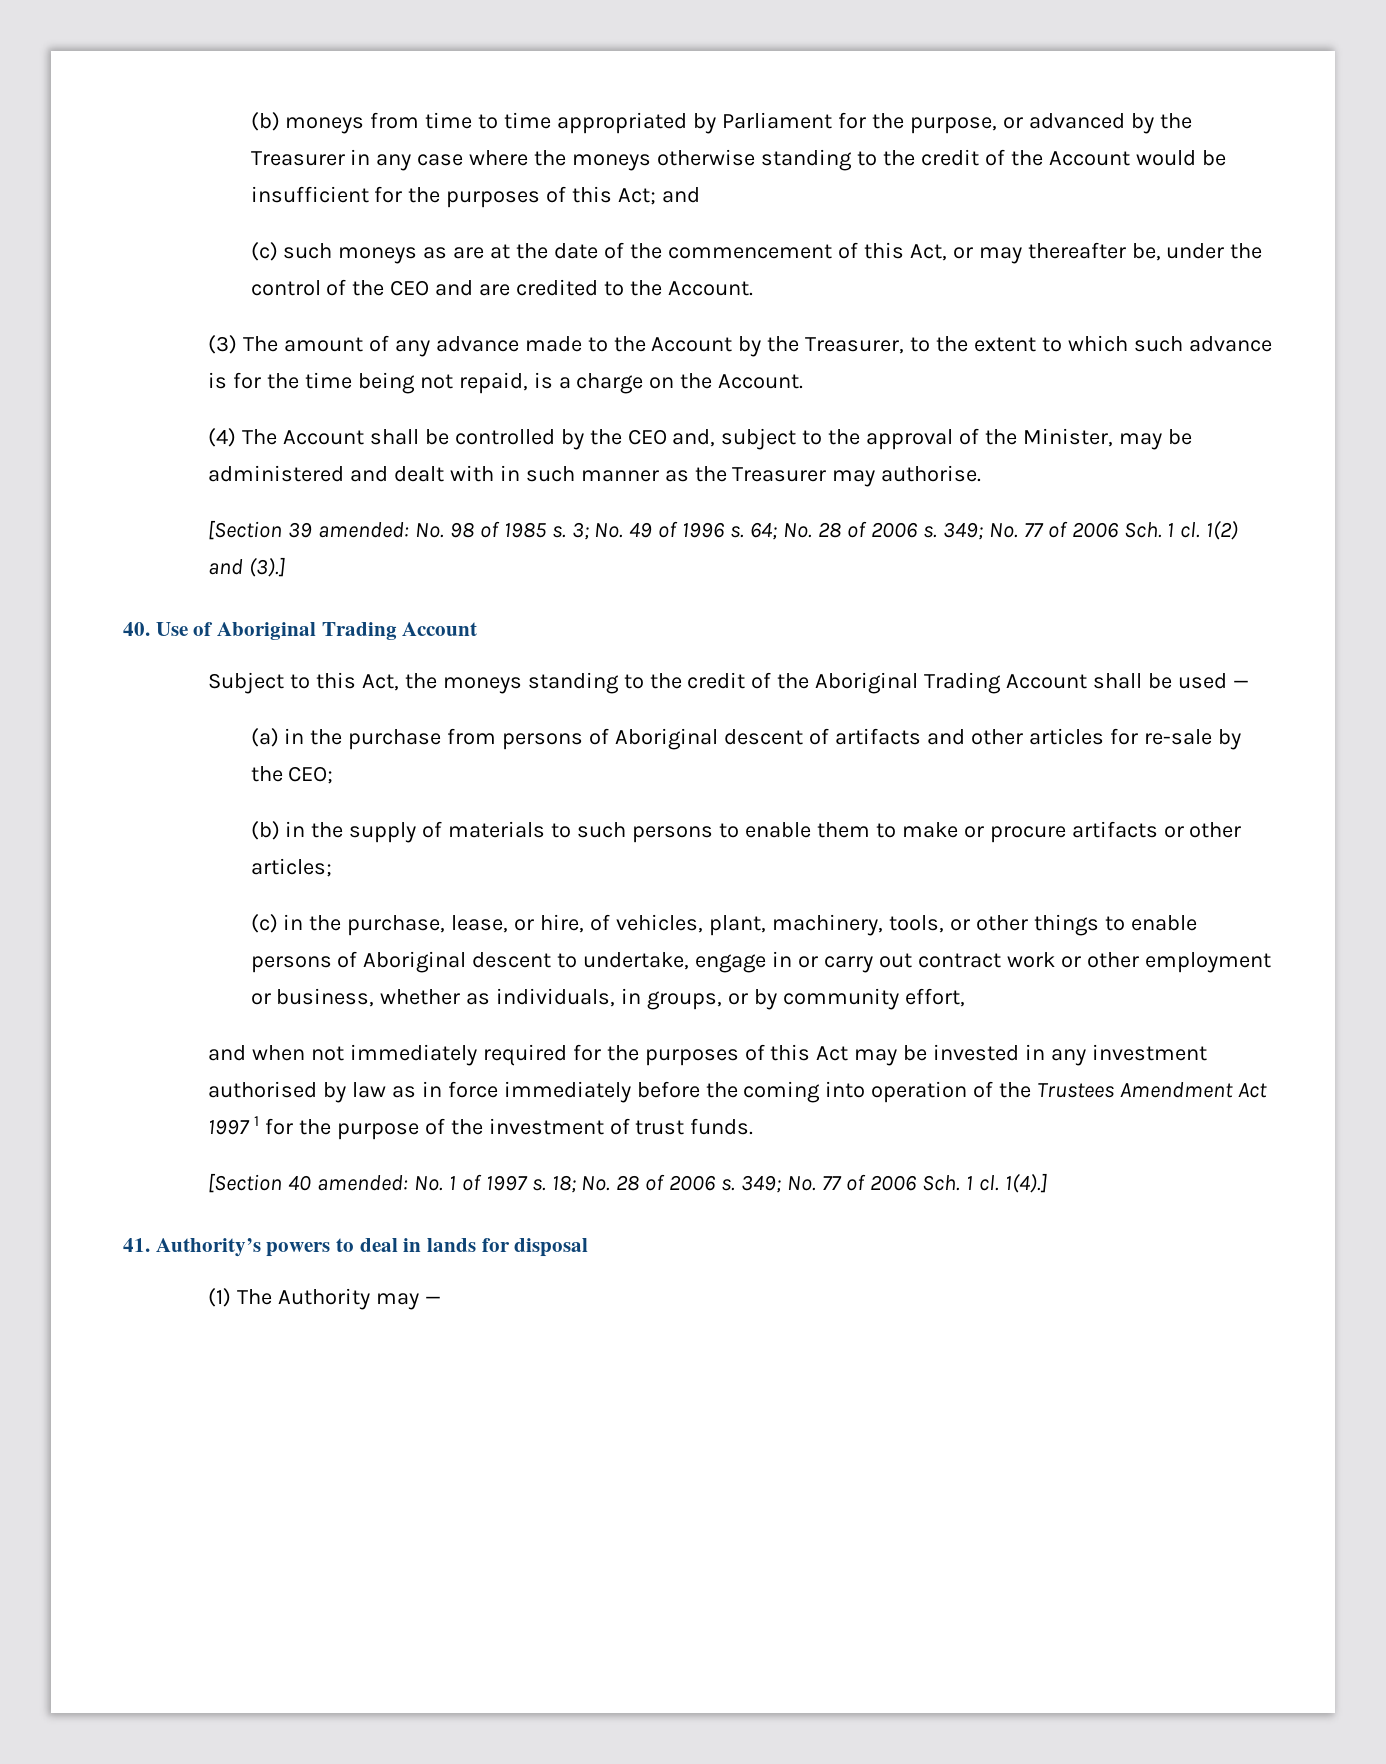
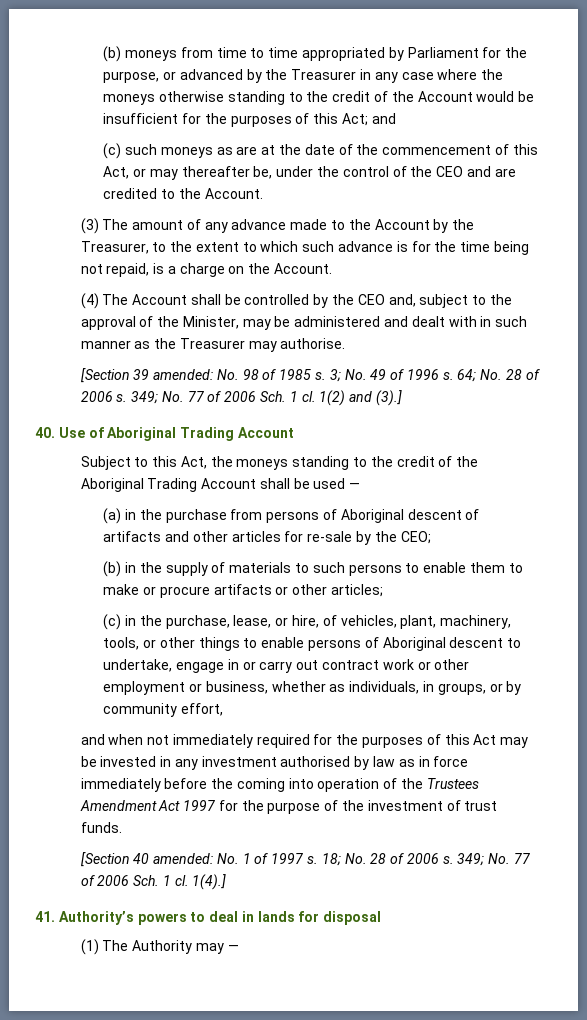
- and when not immediately required for the purposes of this Act may be invested in any investment authorised by law as in force immediately before the coming into operation of the Trustees Amendment Act 1997 1 for the purpose of the investment of trust funds.
+ and when not immediately required for the purposes of this Act may be invested in any investment authorised by law as in force immediately before the coming into operation of the Trustees Amendment Act 1997 for the purpose of the investment of trust funds.

